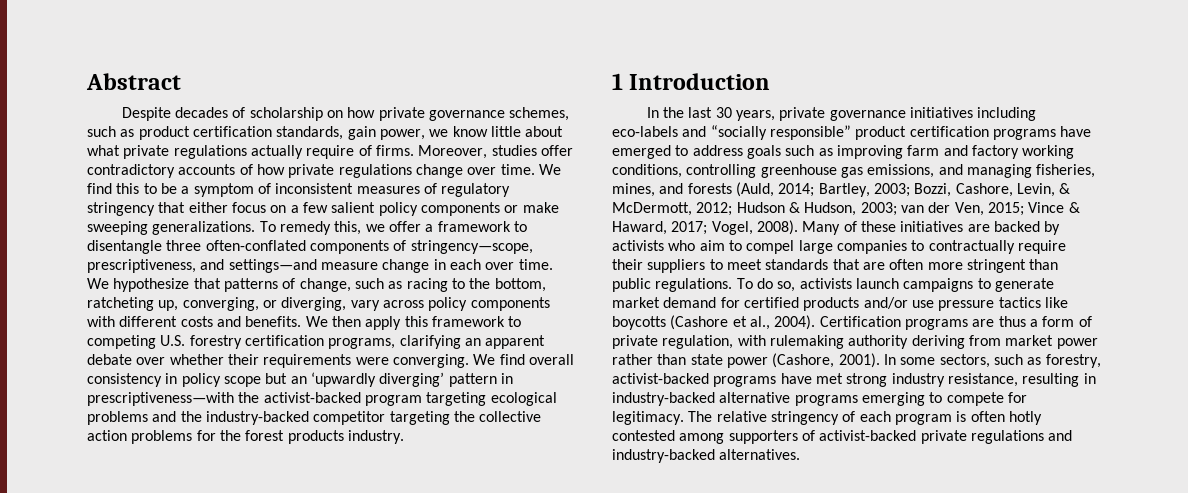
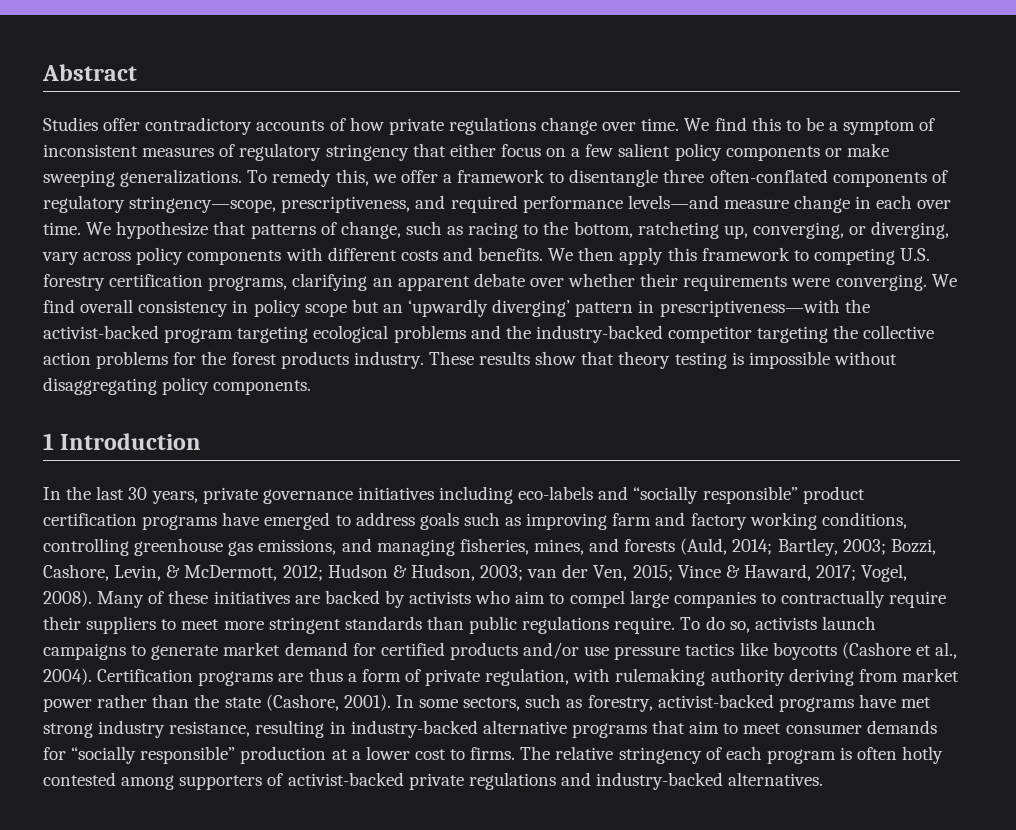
- Despite decades of scholarship on how private governance schemes, such as product certification standards, gain power, we know little about what private regulations actually require of firms. Moreover, studies offer contradictory accounts of how private regulations change over time.
+ Studies offer contradictory accounts of how private regulations change over time.
- To remedy this, we offer a framework to disentangle three often-conflated components of stringency—scope, prescriptiveness, and settings—and measure change in each over time.
+ To remedy this, we offer a framework to disentangle three often-conflated components of regulatory stringency—scope, prescriptiveness, and required performance levels—and measure change in each over time.
+ These results show that theory testing is impossible without disaggregating policy components.
- Many of these initiatives are backed by activists who aim to compel large companies to contractually require their suppliers to meet standards that are often more stringent than public regulations.
+ Many of these initiatives are backed by activists who aim to compel large companies to contractually require their suppliers to meet more stringent standards than public regulations require.
- Certification programs are thus a form of private regulation, with rulemaking authority deriving from market power rather than state power (Cashore, 2001).
+ Certification programs are thus a form of private regulation, with rulemaking authority deriving from market power rather than the state (Cashore, 2001).
- In some sectors, such as forestry, activist-backed programs have met strong industry resistance, resulting in industry-backed alternative programs emerging to compete for legitimacy.
+ In some sectors, such as forestry, activist-backed programs have met strong industry resistance, resulting in industry-backed alternative programs that aim to meet consumer demands for “socially responsible” production at a lower cost to firms.

